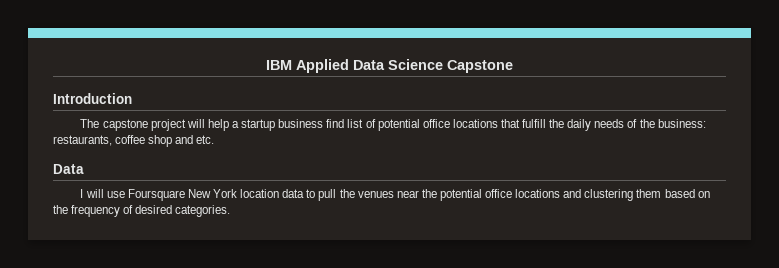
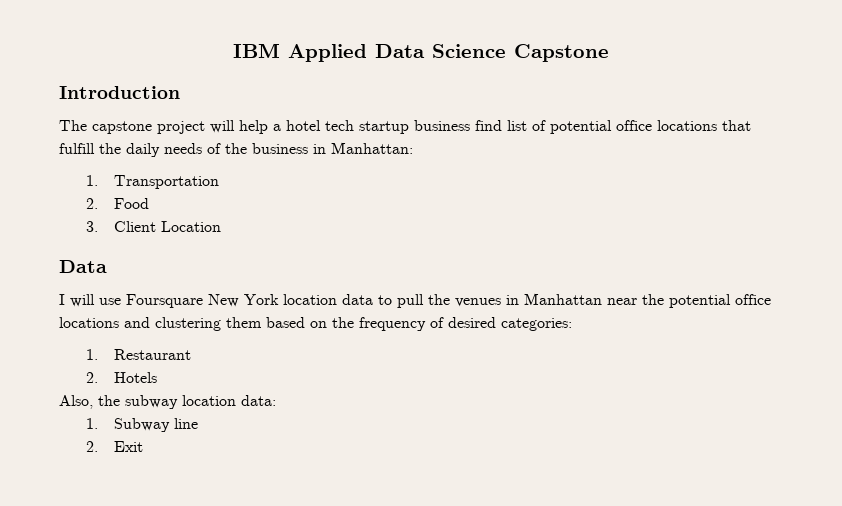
- The capstone project will help a startup business find list of potential office locations that fulfill the daily needs of the business: restaurants, coffee shop and etc.
+ The capstone project will help a hotel tech startup business find list of potential office locations that fulfill the daily needs of the business in Manhattan:
+ 1. Transportation
+ 2. Food
+ 3. Client Location
- I will use Foursquare New York location data to pull the venues near the potential office locations and clustering them based on the frequency of desired categories.
+ I will use Foursquare New York location data to pull the venues in Manhattan near the potential office locations and clustering them based on the frequency of desired categories:
+ 1. Restaurant
+ 2. Hotels
+ Also, the subway location data:
+ 1. Subway line
+ 2. Exit

